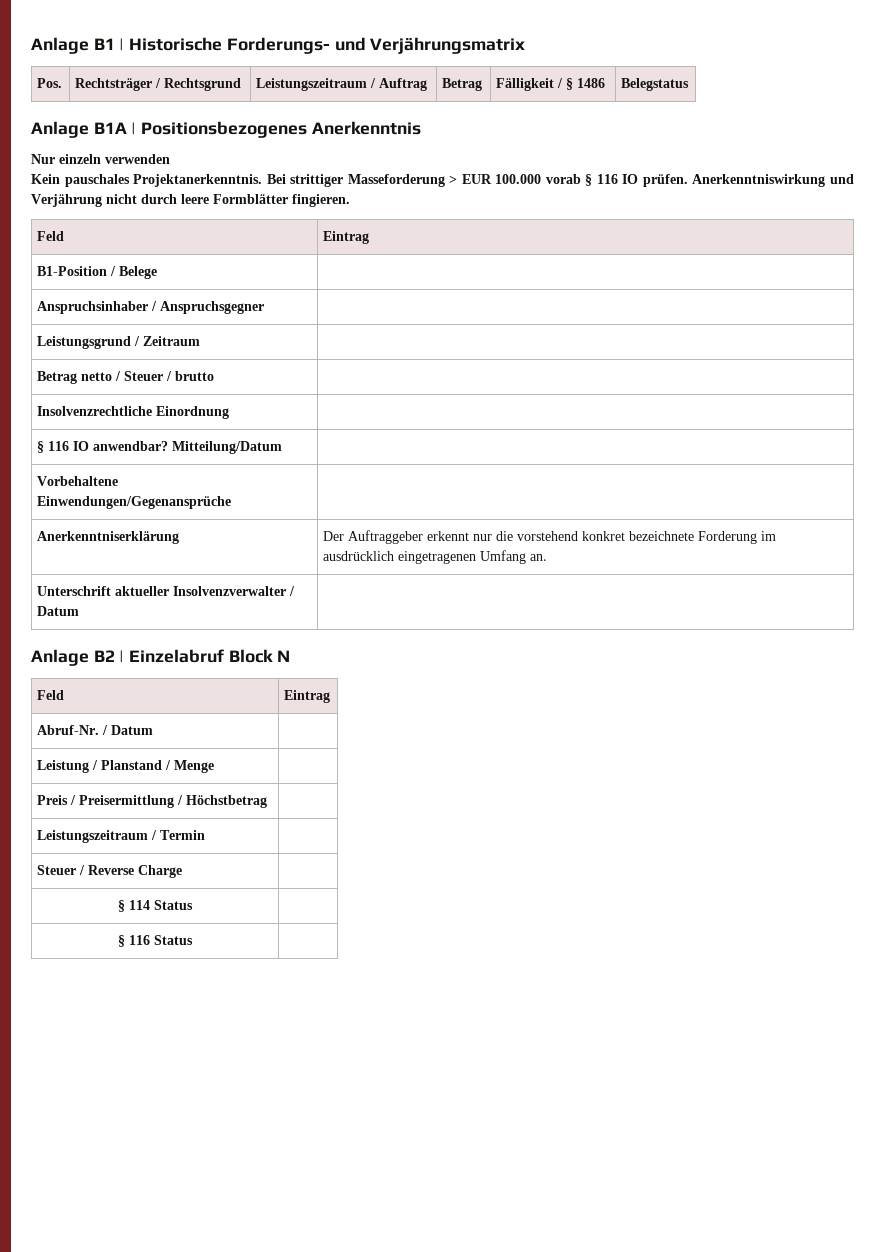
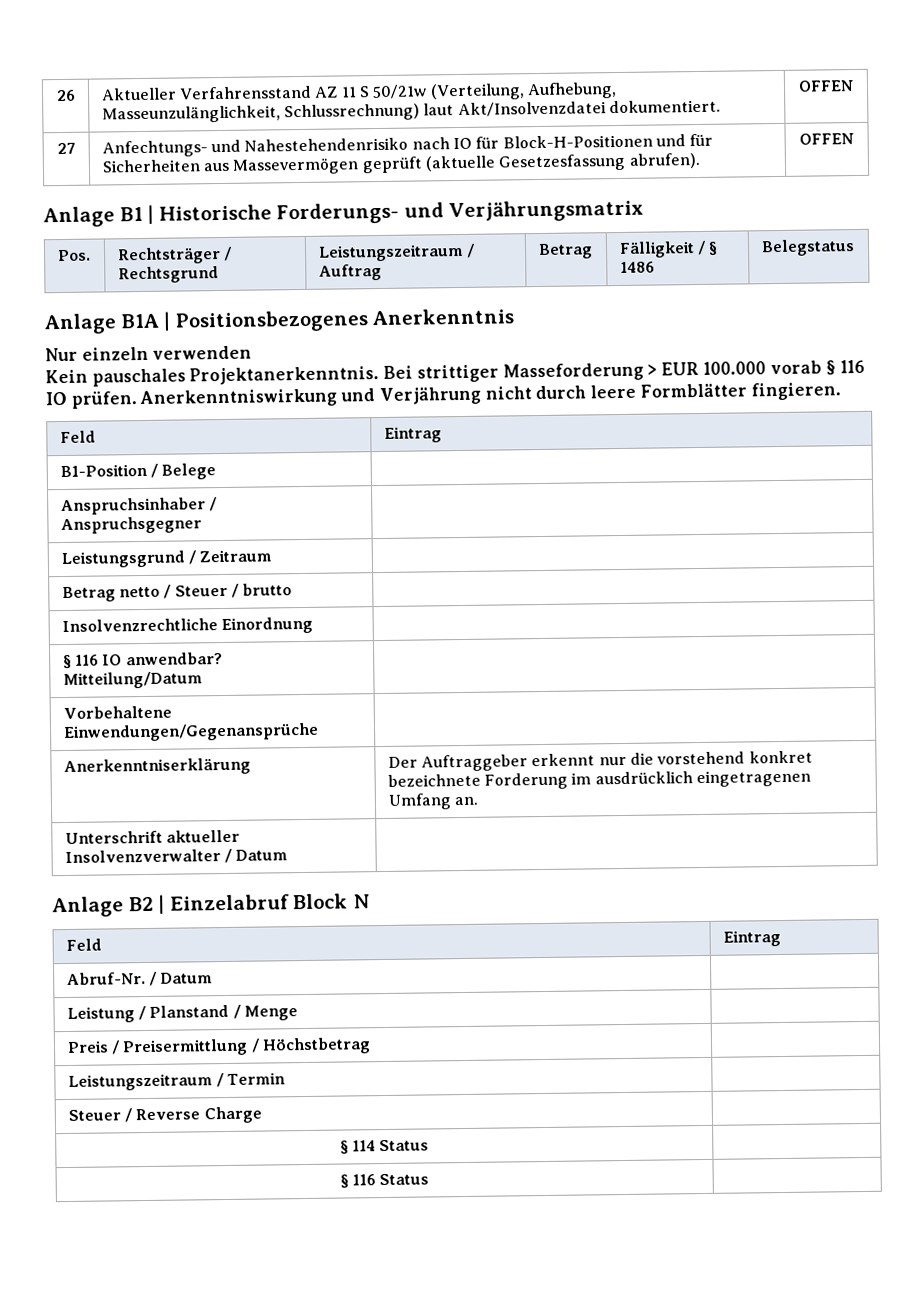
+ 26 | Aktueller Verfahrensstand AZ 11 S 50/21w (Verteilung, Aufhebung, Masseunzulänglichkeit, Schlussrechnung) laut Akt/Insolvenzdatei dokumentiert. | OFFEN
+ 27 | Anfechtungs- und Nahestehendenrisiko nach IO für Block-H-Positionen und für Sicherheiten aus Massevermögen geprüft (aktuelle Gesetzesfassung abrufen). | OFFEN

